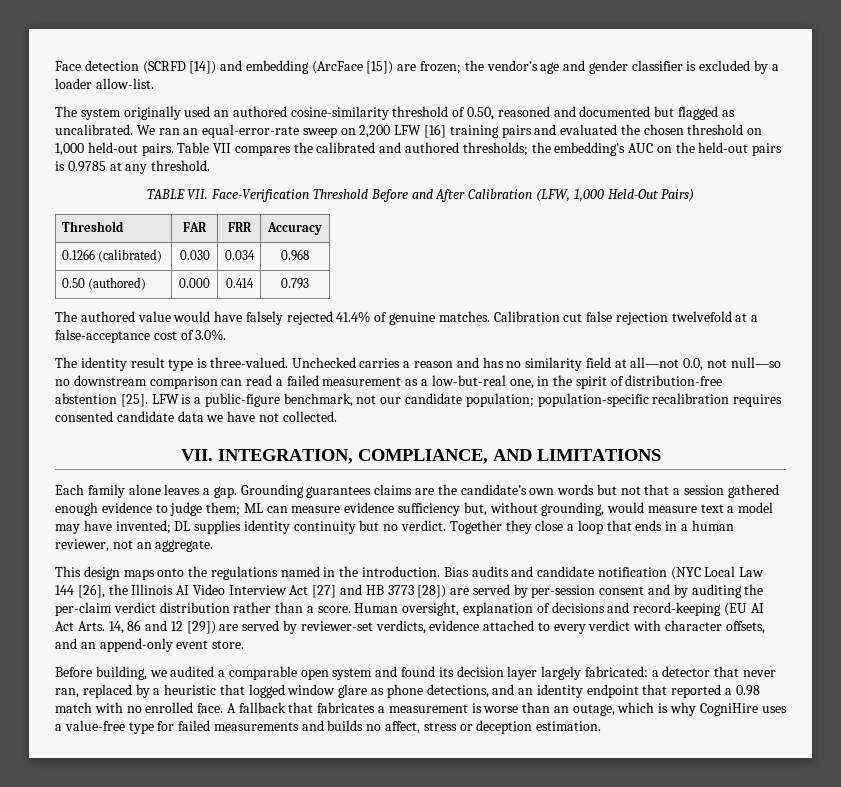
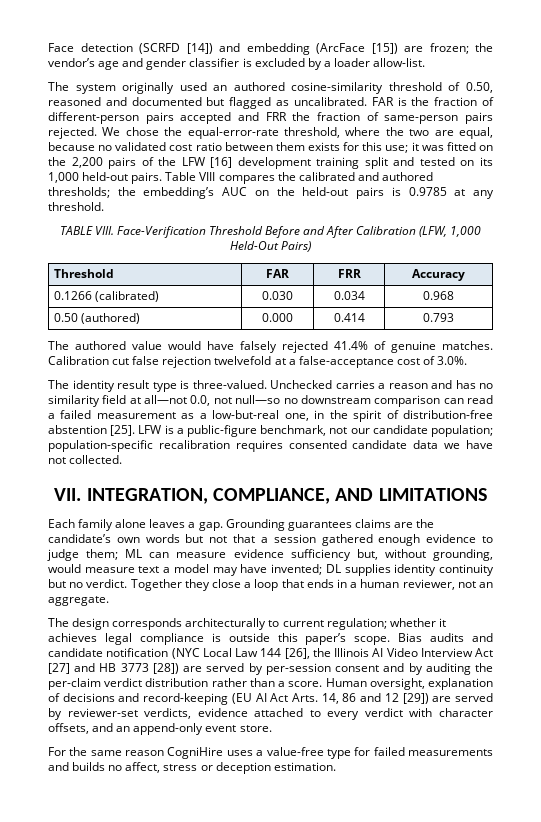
- We ran an equal-error-rate sweep on 2,200 LFW [16] training pairs and evaluated the chosen threshold on 1,000 held-out pairs.
+ FAR is the fraction of different-person pairs accepted and FRR the fraction of same-person pairs rejected. We chose the equal-error-rate threshold, where the two are equal, because no validated cost ratio between them exists for this use; it was fitted on the 2,200 pairs of the LFW [16] development training split and tested on its 1,000 held-out pairs.
- Table VII compares the calibrated and authored thresholds; the embedding’s AUC on the held-out pairs is 0.9785 at any threshold.
+ Table VIII compares the calibrated and authored thresholds; the embedding’s AUC on the held-out pairs is 0.9785 at any threshold.
- TABLE VII. Face-Verification Threshold Before and After Calibration (LFW, 1,000 Held-Out Pairs)
+ TABLE VIII. Face-Verification Threshold Before and After Calibration (LFW, 1,000 Held-Out Pairs)
- This design maps onto the regulations named in the introduction.
+ The design corresponds architecturally to current regulation; whether it achieves legal compliance is outside this paper’s scope.
- Before building, we audited a comparable open system and found its decision layer largely fabricated: a detector that never ran, replaced by a heuristic that logged window glare as phone detections, and an identity endpoint that reported a 0.98 match with no enrolled face. A fallback that fabricates a measurement is worse than an outage, which is why CogniHire uses a value-free type for failed measurements and builds no affect, stress or deception estimation.
+ For the same reason CogniHire uses a value-free type for failed measurements and builds no affect, stress or deception estimation.

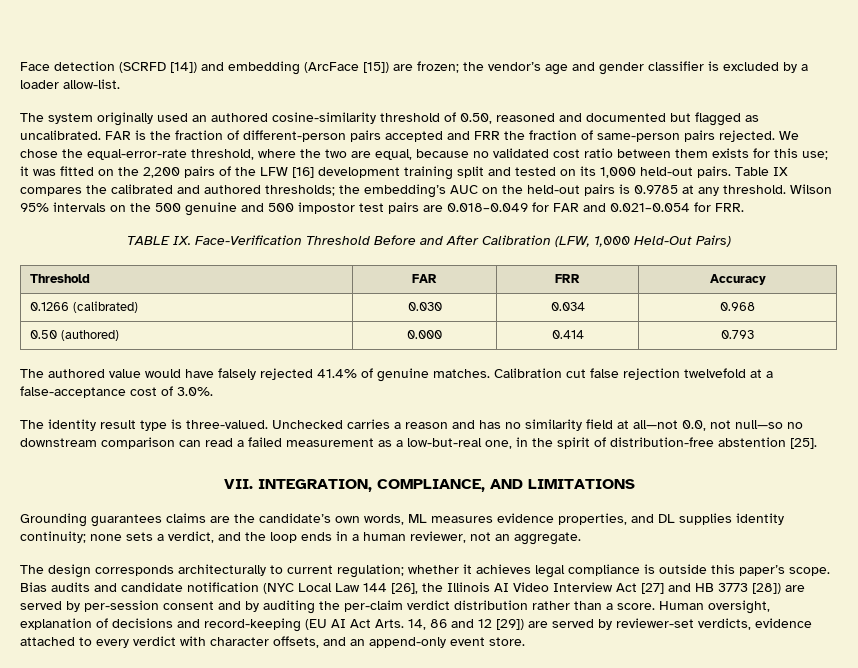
- Table VIII compares the calibrated and authored thresholds; the embedding’s AUC on the held-out pairs is 0.9785 at any threshold.
+ Table IX compares the calibrated and authored thresholds; the embedding’s AUC on the held-out pairs is 0.9785 at any threshold. Wilson 95% intervals on the 500 genuine and 500 impostor test pairs are 0.018–0.049 for FAR and 0.021–0.054 for FRR.
- TABLE VIII. Face-Verification Threshold Before and After Calibration (LFW, 1,000 Held-Out Pairs)
+ TABLE IX. Face-Verification Threshold Before and After Calibration (LFW, 1,000 Held-Out Pairs)
- LFW is a public-figure benchmark, not our candidate population; population-specific recalibration requires consented candidate data we have not collected.
- Each family alone leaves a gap. Grounding guarantees claims are the candidate’s own words but not that a session gathered enough evidence to judge them; ML can measure evidence sufficiency but, without grounding, would measure text a model may have invented; DL supplies identity continuity but no verdict. Together they close a loop that ends in a human reviewer, not an aggregate.
+ Grounding guarantees claims are the candidate’s own words, ML measures evidence properties, and DL supplies identity continuity; none sets a verdict, and the loop ends in a human reviewer, not an aggregate.
- For the same reason CogniHire uses a value-free type for failed measurements and builds no affect, stress or deception estimation.

